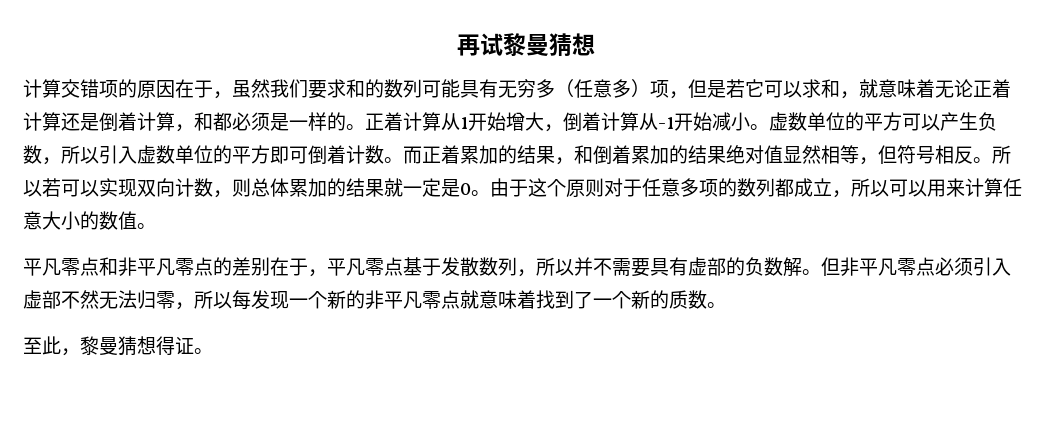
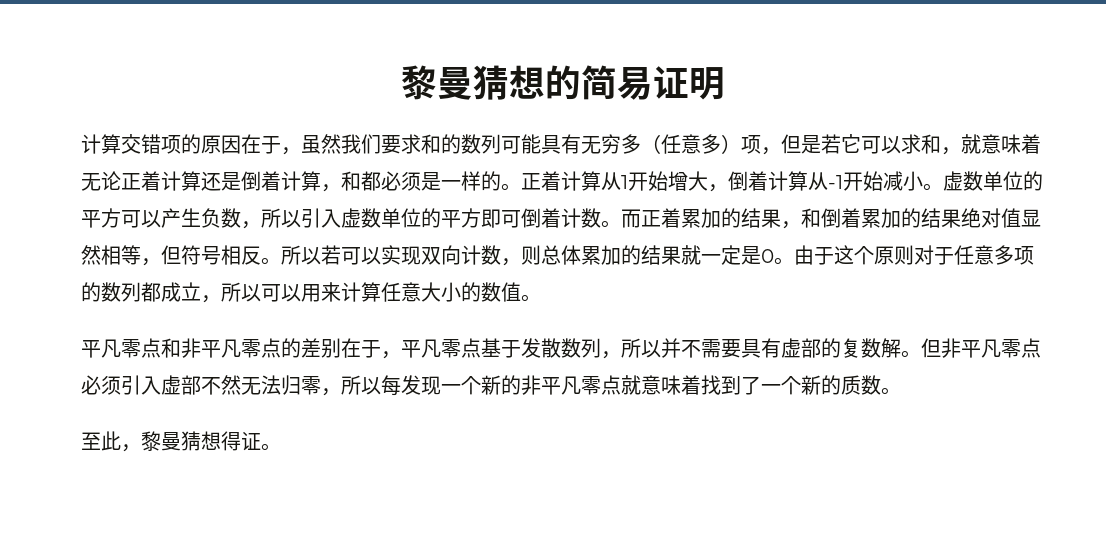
- 再试黎曼猜想
+ 黎曼猜想的简易证明
- 平凡零点和非平凡零点的差别在于，平凡零点基于发散数列，所以并不需要具有虚部的负数解。
+ 平凡零点和非平凡零点的差别在于，平凡零点基于发散数列，所以并不需要具有虚部的复数解。

